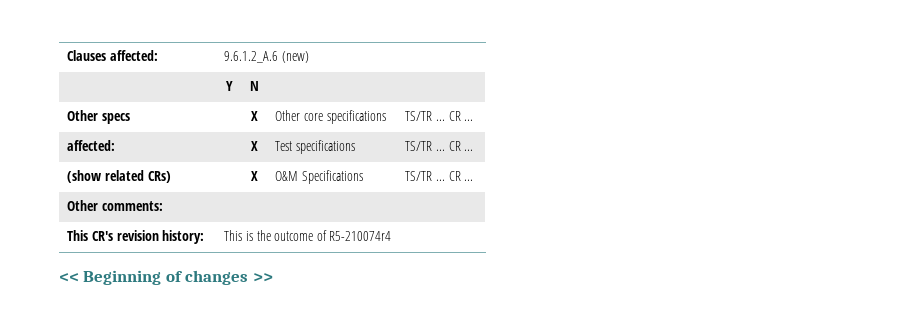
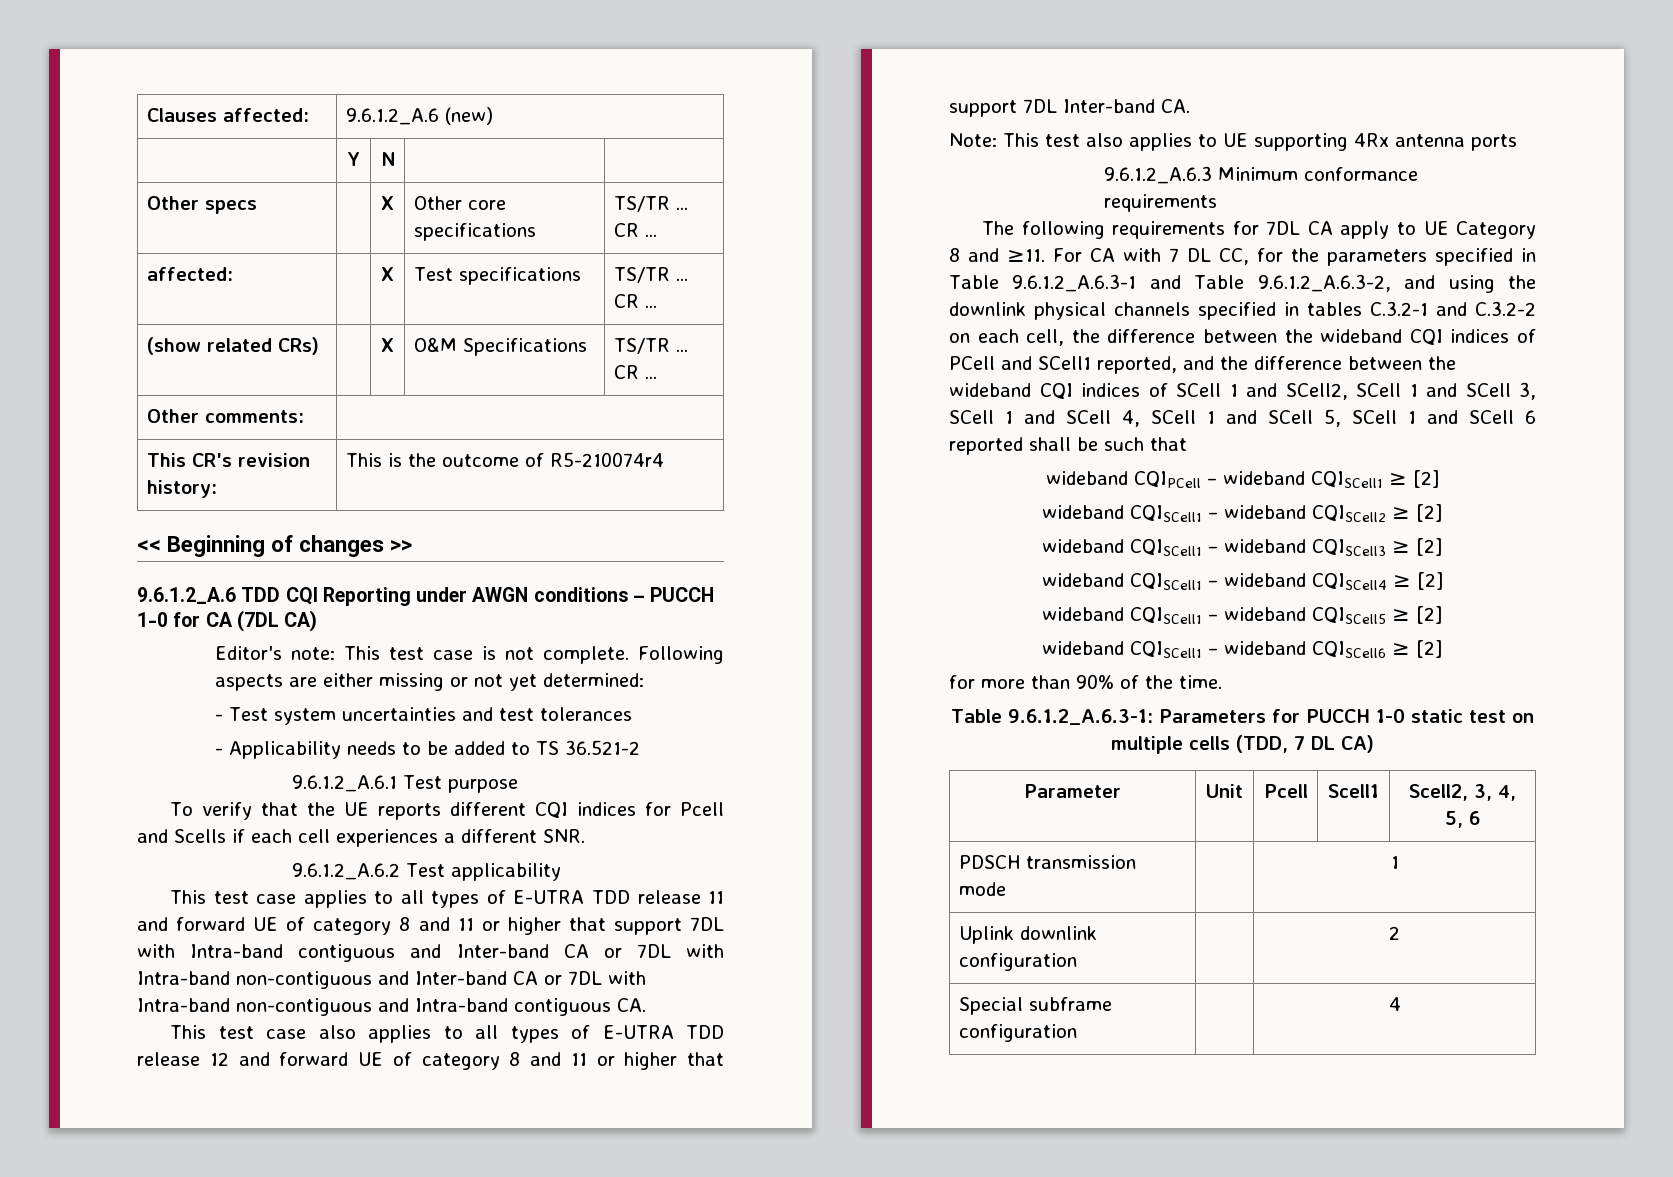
+ 9.6.1.2_A.6 TDD CQI Reporting under AWGN conditions – PUCCH 1-0 for CA (7DL CA)
+ Editor's note: This test case is not complete. Following aspects are either missing or not yet determined:
+ - Test system uncertainties and test tolerances
+ - Applicability needs to be added to TS 36.521-2
+ 9.6.1.2_A.6.1 Test purpose
+ To verify that the UE reports different CQI indices for Pcell and Scells if each cell experiences a different SNR.
+ 9.6.1.2_A.6.2 Test applicability
+ This test case applies to all types of E-UTRA TDD release 11 and forward UE of category 8 and 11 or higher that support 7DL with Intra-band contiguous and Inter-band CA or 7DL with Intra-band non-contiguous and Inter-band CA or 7DL with Intra-band non-contiguous and Intra-band contiguous CA.
+ This test case also applies to all types of E-UTRA TDD release 12 and forward UE of category 8 and 11 or higher that support 7DL Inter-band CA.
+ Note: This test also applies to UE supporting 4Rx antenna ports
+ 9.6.1.2_A.6.3 Minimum conformance requirements
+ The following requirements for 7DL CA apply to UE Category 8 and ≥11. For CA with 7 DL CC, for the parameters specified in Table 9.6.1.2_A.6.3-1 and Table 9.6.1.2_A.6.3-2, and using the downlink physical channels specified in tables C.3.2-1 and C.3.2-2 on each cell, the difference between the wideband CQI indices of PCell and SCell1 reported, and the difference between the wideband CQI indices of SCell 1 and SCell2, SCell 1 and SCell 3, SCell 1 and SCell 4, SCell 1 and SCell 5, SCell 1 and SCell 6 reported shall be such that
+ wideband CQIPCell – wideband CQISCell1 ≥ [2]
+ wideband CQISCell1 – wideband CQISCell2 ≥ [2]
+ wideband CQISCell1 – wideband CQISCell3 ≥ [2]
+ wideband CQISCell1 – wideband CQISCell4 ≥ [2]
+ wideband CQISCell1 – wideband CQISCell5 ≥ [2]
+ wideband CQISCell1 – wideband CQISCell6 ≥ [2]
+ for more than 90% of the time.
+ Table 9.6.1.2_A.6.3-1: Parameters for PUCCH 1-0 static test on multiple cells (TDD, 7 DL CA)
+ Parameter | Unit | Pcell | Scell1 | Scell2, 3, 4, 5, 6
+ PDSCH transmission mode | | 1
+ Uplink downlink configuration | | 2
+ Special subframe configuration | | 4

